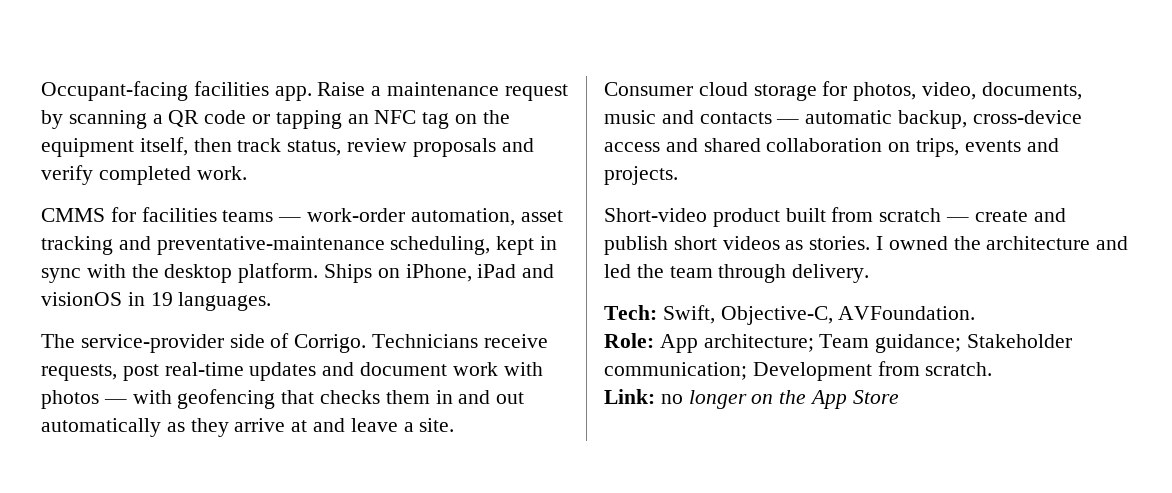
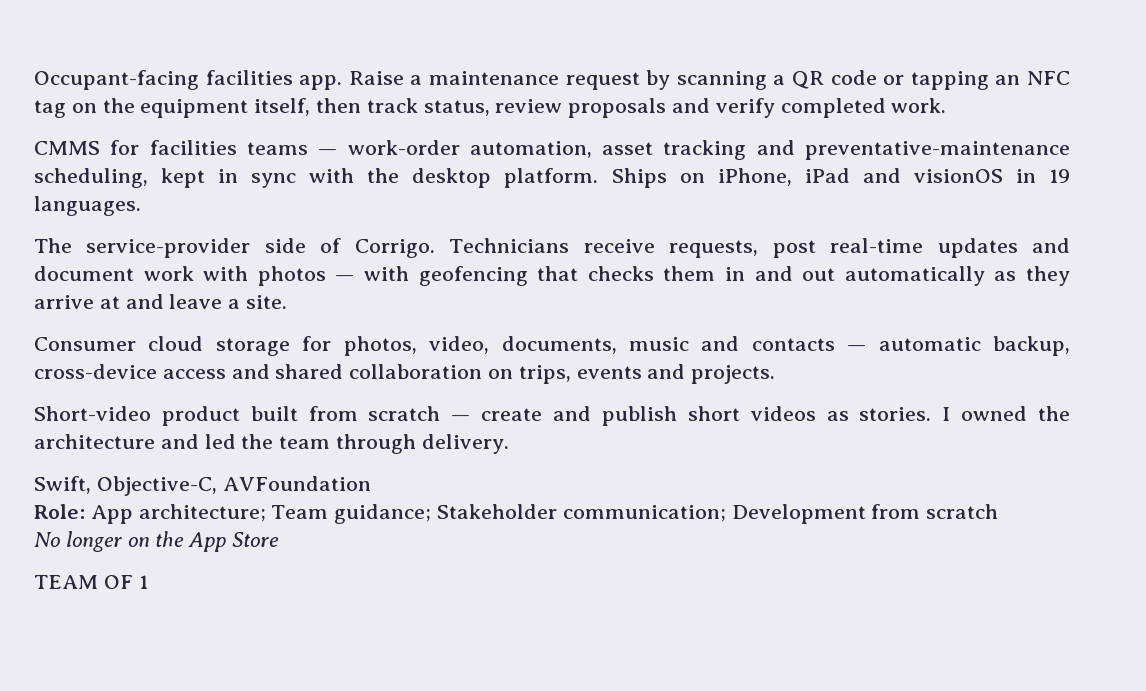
- Tech: Swift, Objective-C, AVFoundation.
+ Swift, Objective-C, AVFoundation
- Role: App architecture; Team guidance; Stakeholder communication; Development from scratch.
- Link: no longer on the App Store
+ Role: App architecture; Team guidance; Stakeholder communication; Development from scratch
+ No longer on the App Store
+ TEAM OF 1

